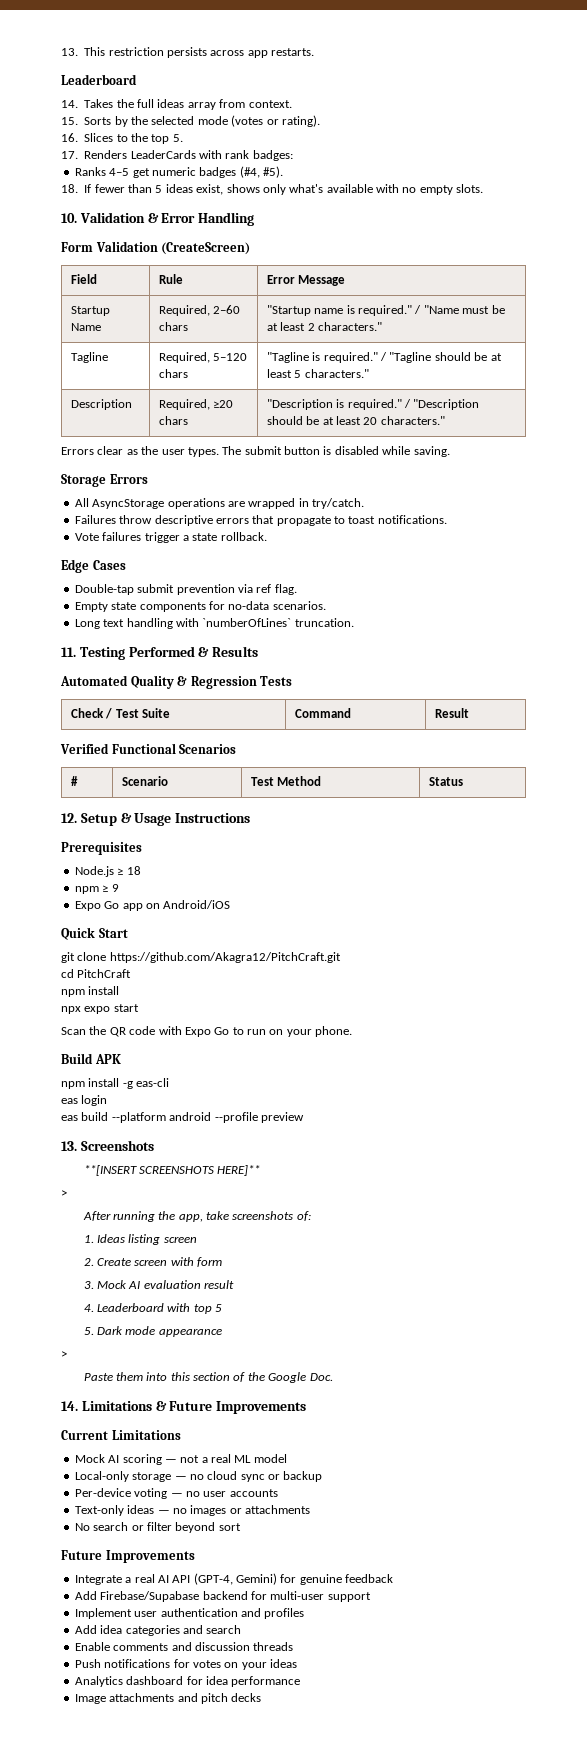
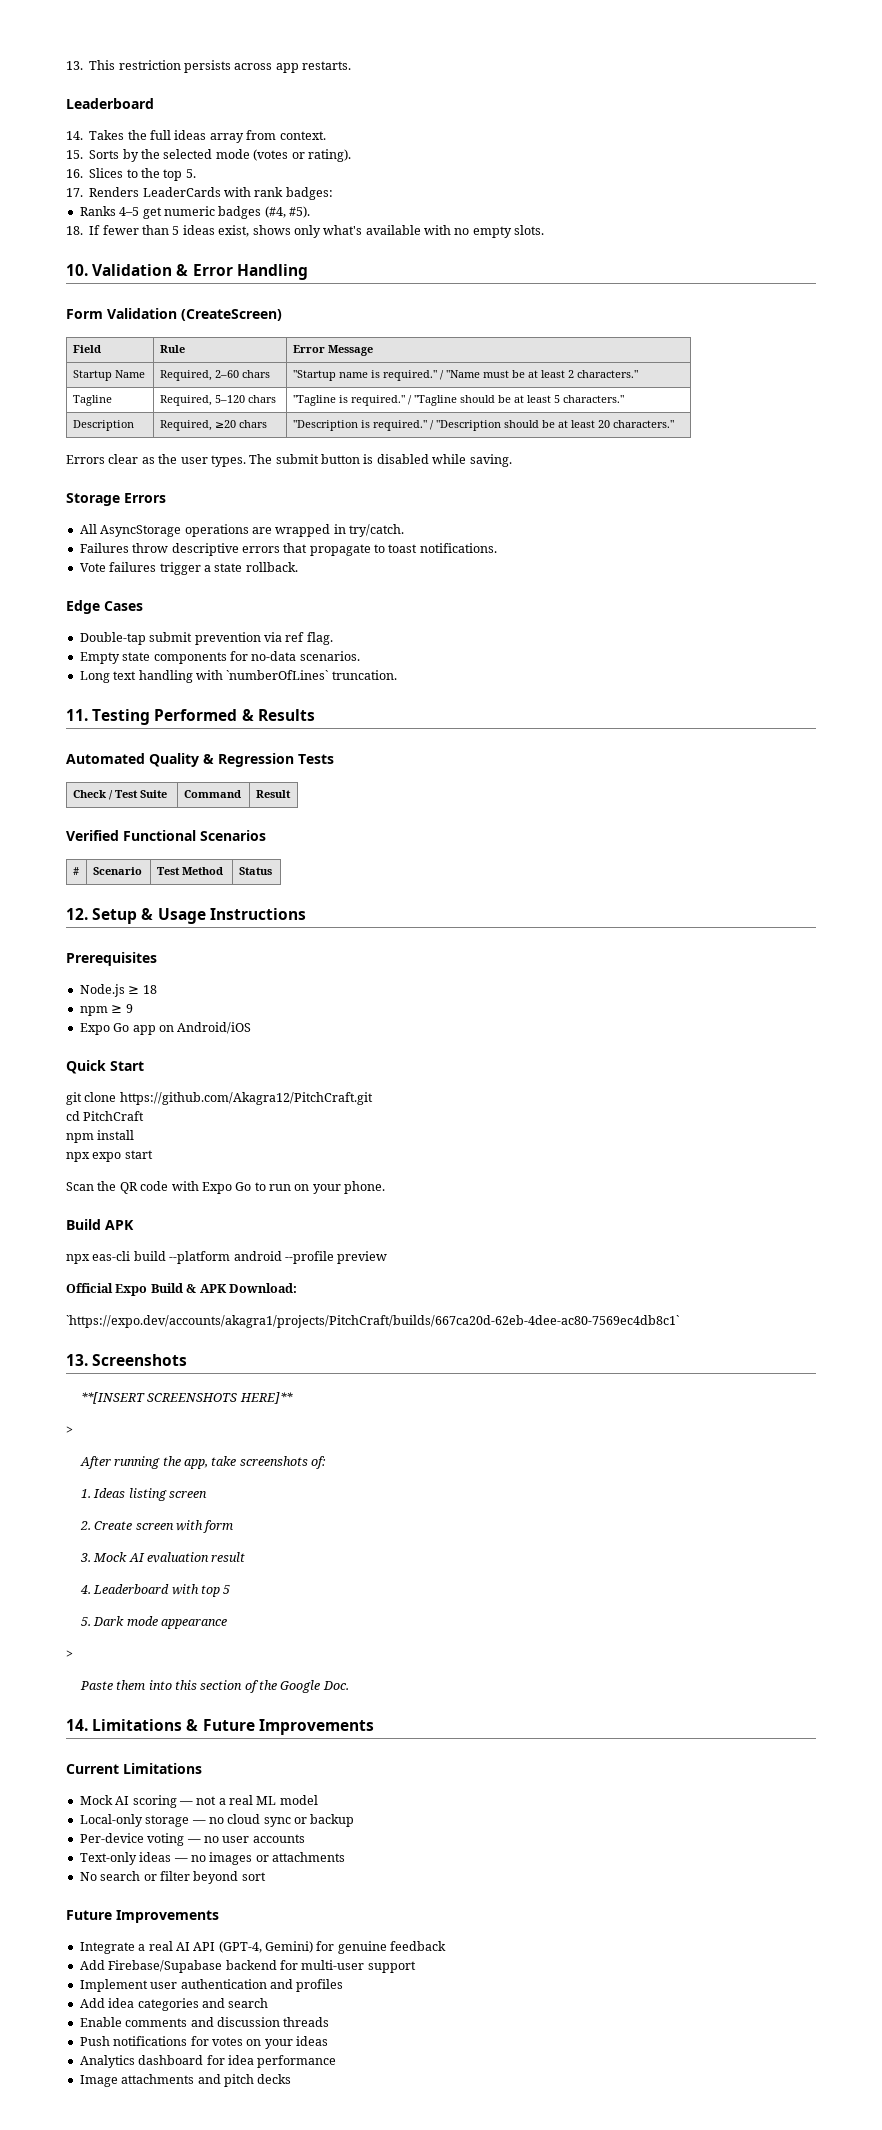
- npm install -g eas-cli
- eas login
- eas build --platform android --profile preview
+ npx eas-cli build --platform android --profile preview
+ Official Expo Build & APK Download:
+ `https://expo.dev/accounts/akagra1/projects/PitchCraft/builds/667ca20d-62eb-4dee-ac80-7569ec4db8c1`

